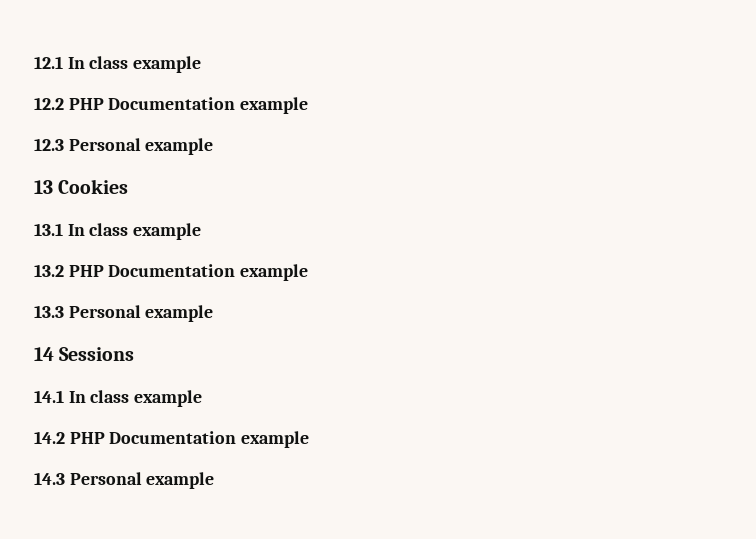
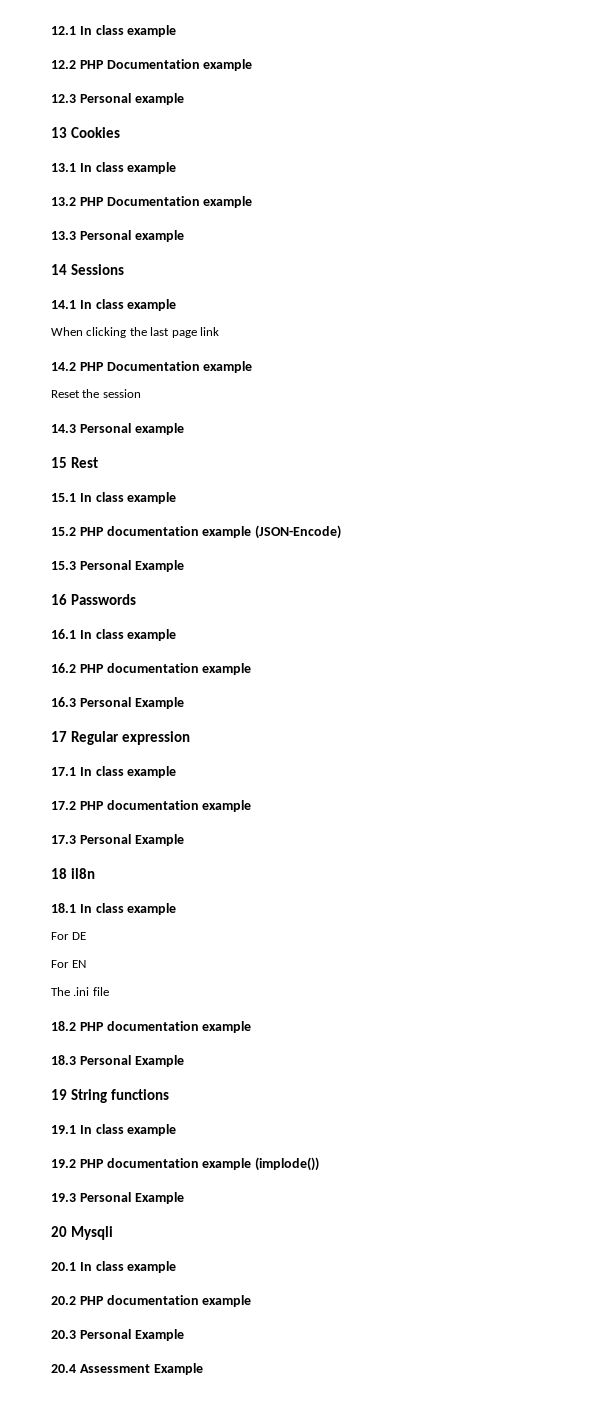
+ When clicking the last page link
+ Reset the session
+ 15 Rest
+ 15.1 In class example
+ 15.2 PHP documentation example (JSON-Encode)
+ 15.3 Personal Example
+ 16 Passwords
+ 16.1 In class example
+ 16.2 PHP documentation example
+ 16.3 Personal Example
+ 17 Regular expression
+ 17.1 In class example
+ 17.2 PHP documentation example
+ 17.3 Personal Example
+ 18 il8n
+ 18.1 In class example
+ For DE
+ For EN
+ The .ini file
+ 18.2 PHP documentation example
+ 18.3 Personal Example
+ 19 String functions
+ 19.1 In class example
+ 19.2 PHP documentation example (implode())
+ 19.3 Personal Example
+ 20 Mysqli
+ 20.1 In class example
+ 20.2 PHP documentation example
+ 20.3 Personal Example
+ 20.4 Assessment Example

